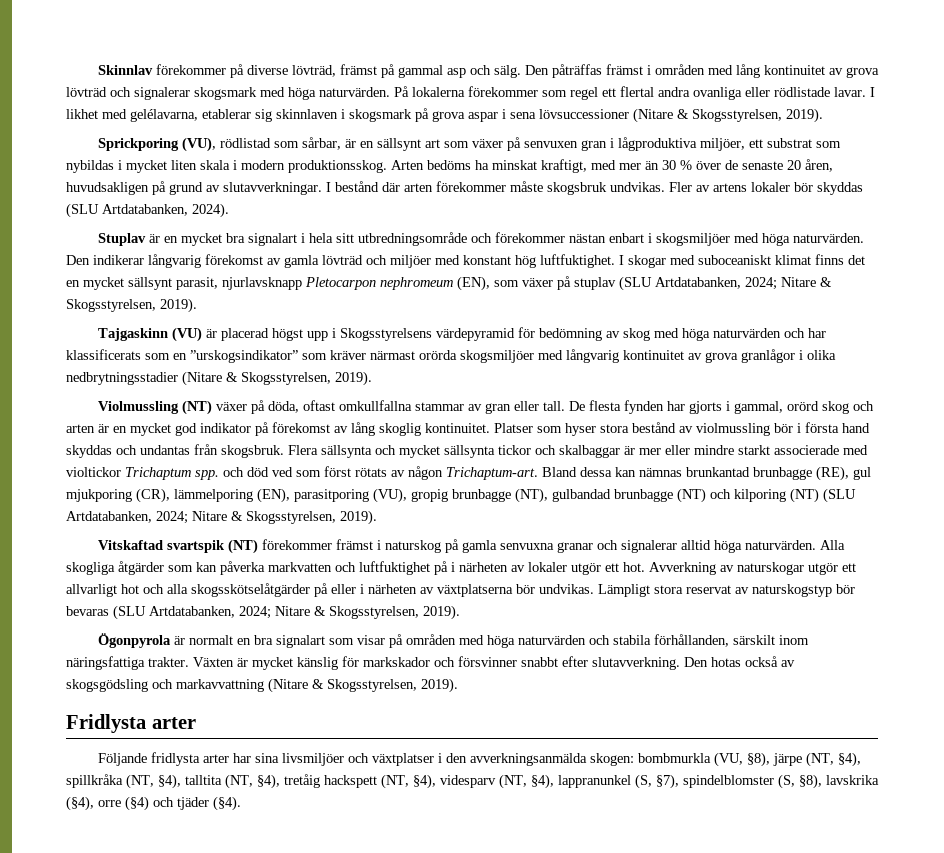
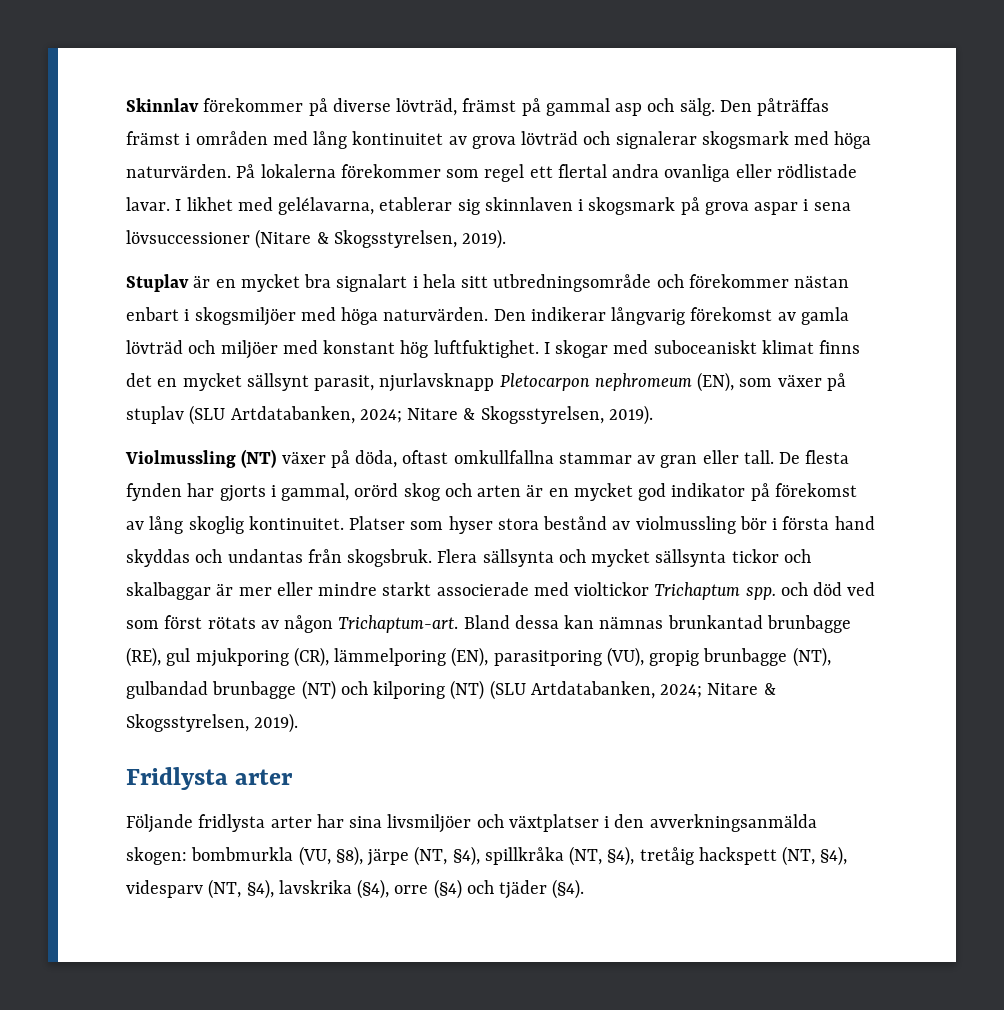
- Sprickporing (VU), rödlistad som sårbar, är en sällsynt art som växer på senvuxen gran i lågproduktiva miljöer, ett substrat som nybildas i mycket liten skala i modern produktionsskog. Arten bedöms ha minskat kraftigt, med mer än 30 % över de senaste 20 åren, huvudsakligen på grund av slutavverkningar. I bestånd där arten förekommer måste skogsbruk undvikas. Fler av artens lokaler bör skyddas (SLU Artdatabanken, 2024).
- Tajgaskinn (VU) är placerad högst upp i Skogsstyrelsens värdepyramid för bedömning av skog med höga naturvärden och har klassificerats som en ”urskogsindikator” som kräver närmast orörda skogsmiljöer med långvarig kontinuitet av grova granlågor i olika nedbrytningsstadier (Nitare & Skogsstyrelsen, 2019).
- Vitskaftad svartspik (NT) förekommer främst i naturskog på gamla senvuxna granar och signalerar alltid höga naturvärden. Alla skogliga åtgärder som kan påverka markvatten och luftfuktighet på i närheten av lokaler utgör ett hot. Avverkning av naturskogar utgör ett allvarligt hot och alla skogsskötselåtgärder på eller i närheten av växtplatserna bör undvikas. Lämpligt stora reservat av naturskogstyp bör bevaras (SLU Artdatabanken, 2024; Nitare & Skogsstyrelsen, 2019).
- Ögonpyrola är normalt en bra signalart som visar på områden med höga naturvärden och stabila förhållanden, särskilt inom näringsfattiga trakter. Växten är mycket känslig för markskador och försvinner snabbt efter slutavverkning. Den hotas också av skogsgödsling och markavvattning (Nitare & Skogsstyrelsen, 2019).
- Följande fridlysta arter har sina livsmiljöer och växtplatser i den avverkningsanmälda skogen: bombmurkla (VU, §8), järpe (NT, §4), spillkråka (NT, §4), talltita (NT, §4), tretåig hackspett (NT, §4), videsparv (NT, §4), lappranunkel (S, §7), spindelblomster (S, §8), lavskrika (§4), orre (§4) och tjäder (§4).
+ Följande fridlysta arter har sina livsmiljöer och växtplatser i den avverkningsanmälda skogen: bombmurkla (VU, §8), järpe (NT, §4), spillkråka (NT, §4), tretåig hackspett (NT, §4), videsparv (NT, §4), lavskrika (§4), orre (§4) och tjäder (§4).

